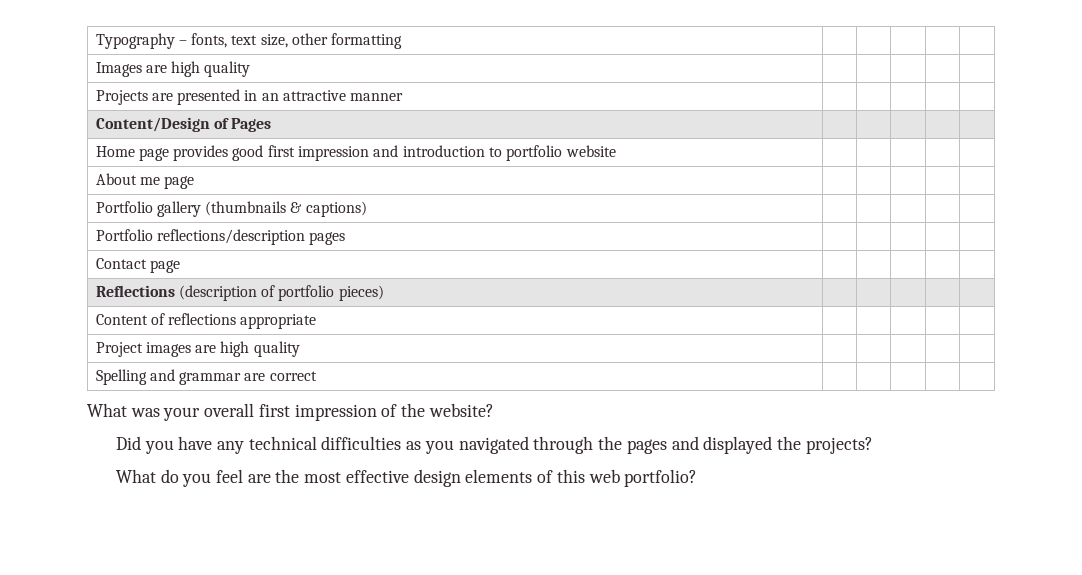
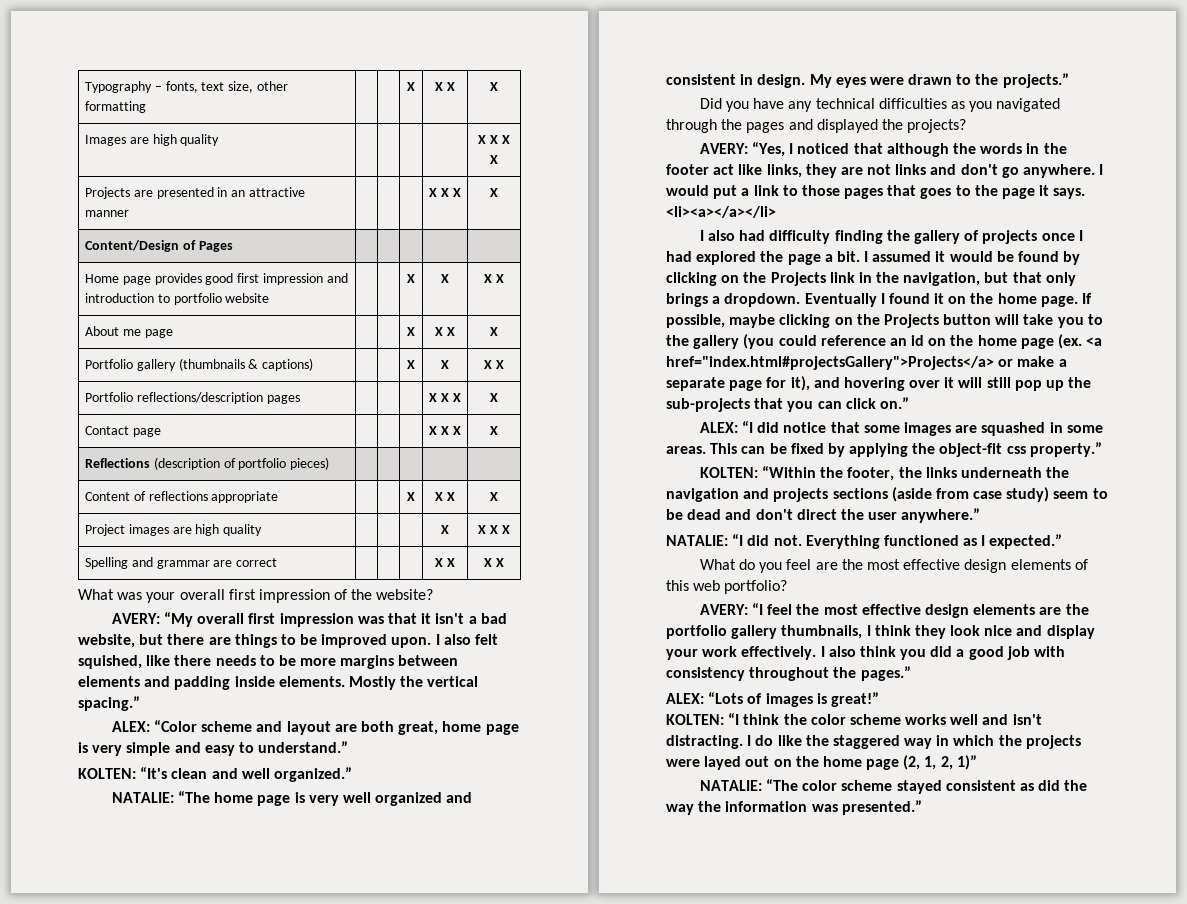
- Typography – fonts, text size, other formatting | | | | |
+ Typography – fonts, text size, other formatting | | | X | X X | X
- Images are high quality | | | | |
+ Images are high quality | | | | | X X X X
- Projects are presented in an attractive manner | | | | |
+ Projects are presented in an attractive manner | | | | X X X | X
- Home page provides good first impression and introduction to portfolio website | | | | |
+ Home page provides good first impression and introduction to portfolio website | | | X | X | X X
- About me page | | | | |
+ About me page | | | X | X X | X
- Portfolio gallery (thumbnails & captions) | | | | |
+ Portfolio gallery (thumbnails & captions) | | | X | X | X X
- Portfolio reflections/description pages | | | | |
- Contact page | | | | |
+ Portfolio reflections/description pages | | | | X X X | X
+ Contact page | | | | X X X | X
- Content of reflections appropriate | | | | |
+ Content of reflections appropriate | | | X | X X | X
- Project images are high quality | | | | |
+ Project images are high quality | | | | X | X X X
- Spelling and grammar are correct | | | | |
+ Spelling and grammar are correct | | | | X X | X X
+ AVERY: “My overall first impression was that it isn't a bad website, but there are things to be improved upon. I also felt squished, like there needs to be more margins between elements and padding inside elements. Mostly the vertical spacing.”
+ ALEX: “Color scheme and layout are both great, home page is very simple and easy to understand.”
+ KOLTEN: “It's clean and well organized.”
+ NATALIE: “The home page is very well organized and consistent in design. My eyes were drawn to the projects.”
+ AVERY: “Yes, I noticed that although the words in the footer act like links, they are not links and don't go anywhere. I would put a link to those pages that goes to the page it says. <li><a></a></li>
+ I also had difficulty finding the gallery of projects once I had explored the page a bit. I assumed it would be found by clicking on the Projects link in the navigation, but that only brings a dropdown. Eventually I found it on the home page. If possible, maybe clicking on the Projects button will take you to the gallery (you could reference an id on the home page (ex. <a href="index.html#projectsGallery">Projects</a> or make a separate page for it), and hovering over it will still pop up the sub-projects that you can click on.”
+ ALEX: “I did notice that some images are squashed in some areas. This can be fixed by applying the object-fit css property.”
+ KOLTEN: “Within the footer, the links underneath the navigation and projects sections (aside from case study) seem to be dead and don't direct the user anywhere.”
+ NATALIE: “I did not. Everything functioned as I expected.”
+ AVERY: “I feel the most effective design elements are the portfolio gallery thumbnails, I think they look nice and display your work effectively. I also think you did a good job with consistency throughout the pages.”
+ ALEX: “Lots of images is great!”
+ KOLTEN: “I think the color scheme works well and isn't distracting. I do like the staggered way in which the projects were layed out on the home page (2, 1, 2, 1)”
+ NATALIE: “The color scheme stayed consistent as did the way the information was presented.”

